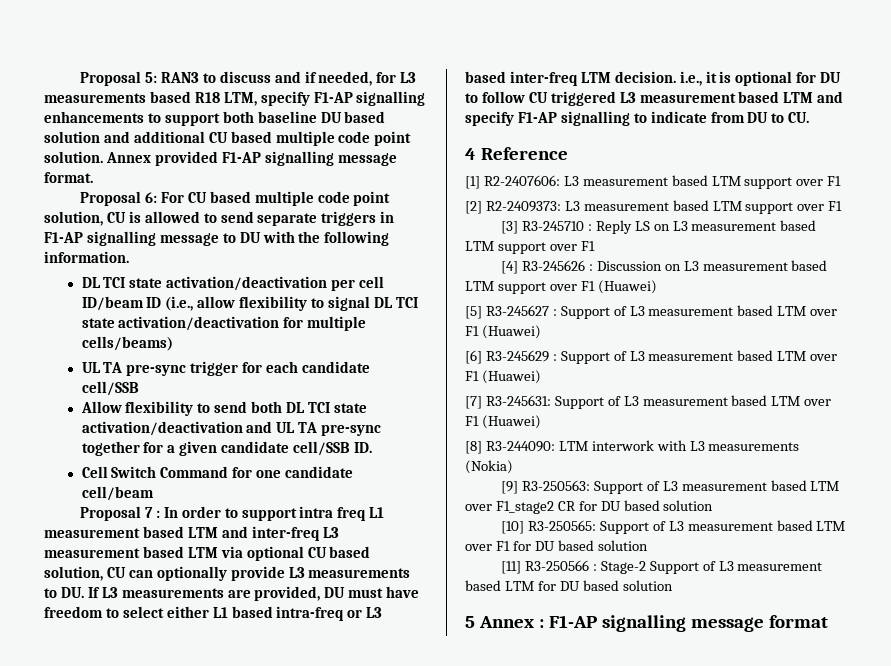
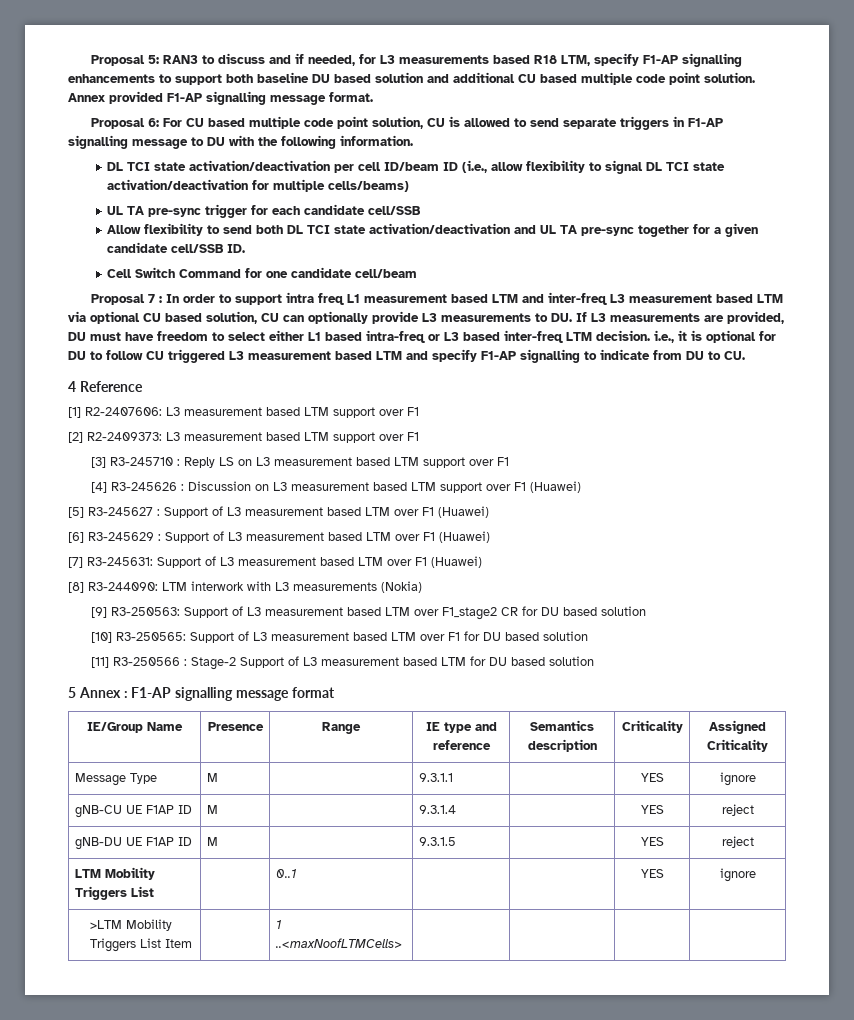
+ IE/Group Name | Presence | Range | IE type and reference | Semantics description | Criticality | Assigned Criticality
+ Message Type | M | | 9.3.1.1 | | YES | ignore
+ gNB-CU UE F1AP ID | M | | 9.3.1.4 | | YES | reject
+ gNB-DU UE F1AP ID | M | | 9.3.1.5 | | YES | reject
+ LTM Mobility Triggers List | | 0..1 | | | YES | ignore
+ >LTM Mobility Triggers List Item | | 1 ..<maxNoofLTMCells> | | | |

